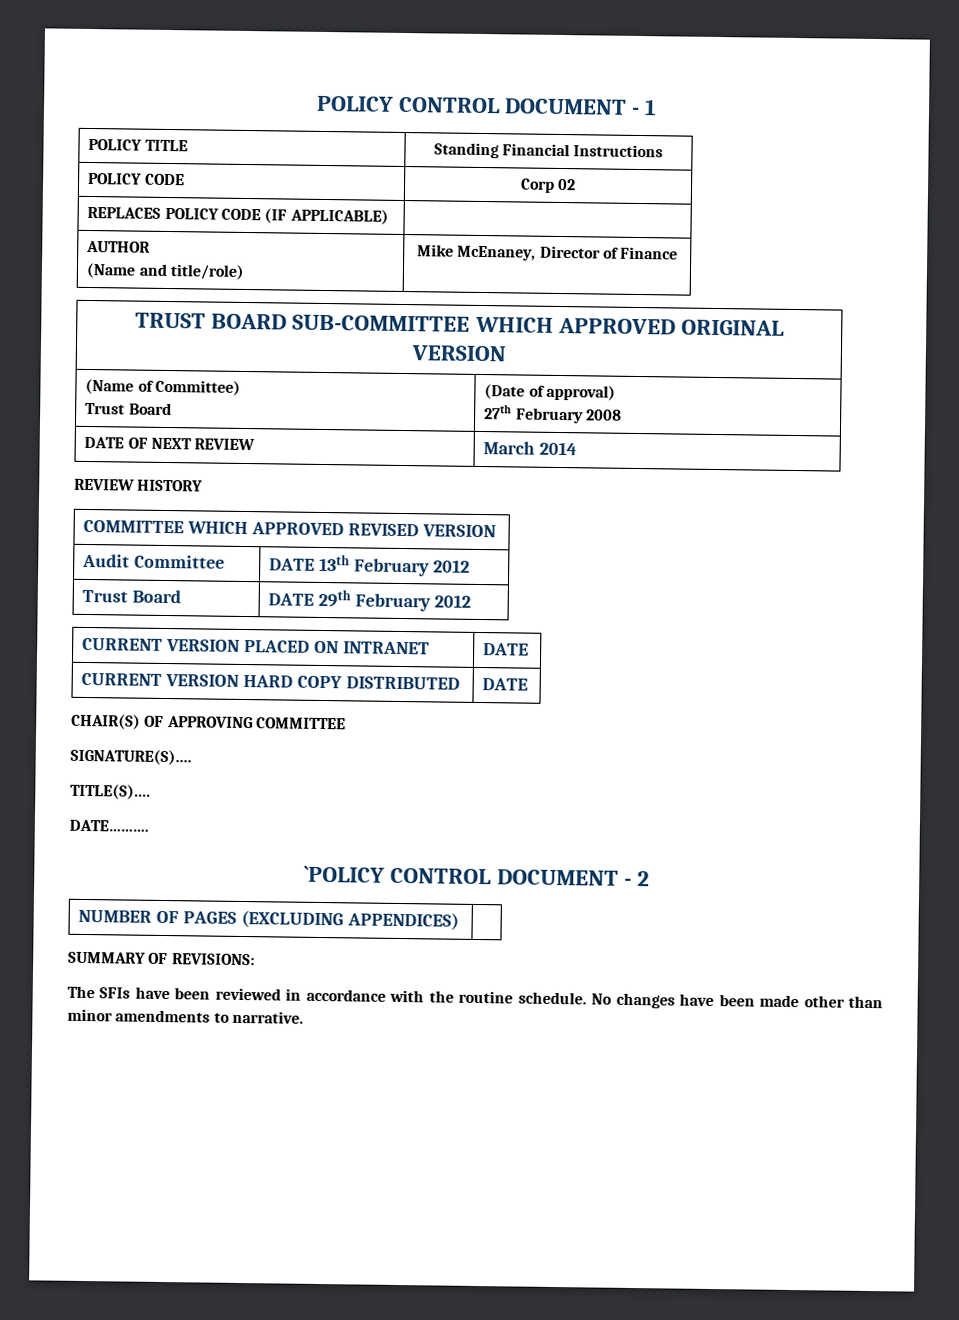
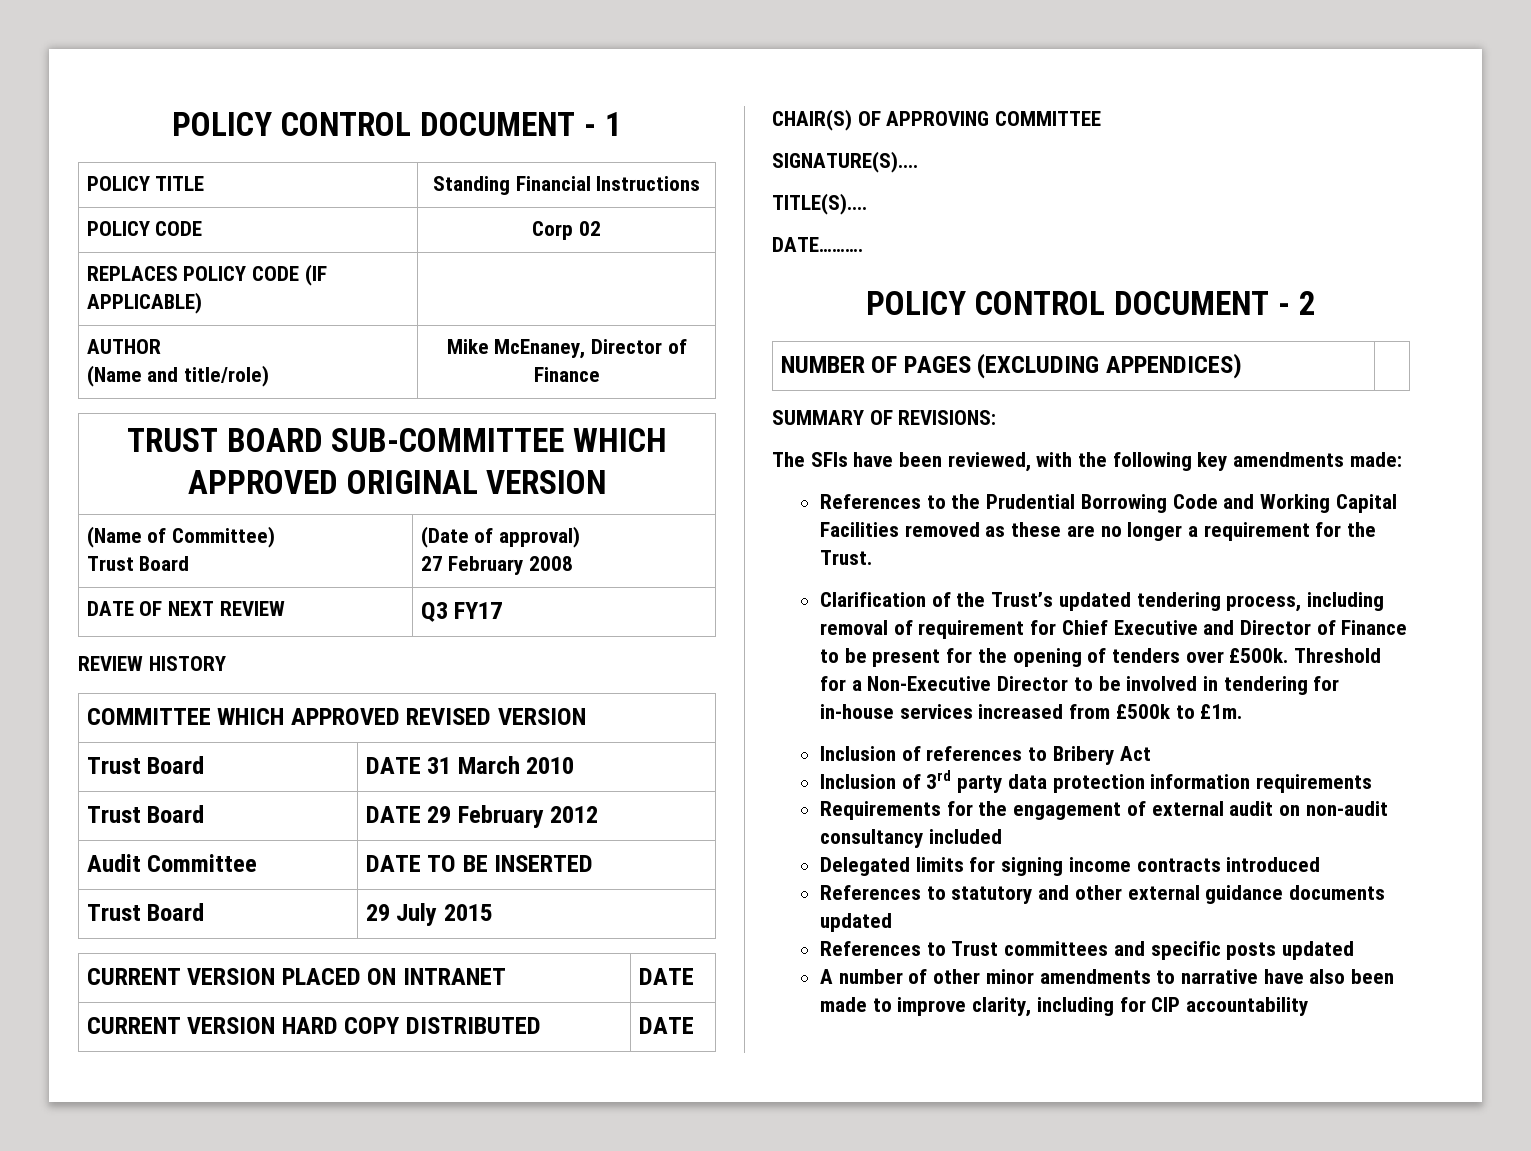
  (Name of Committee)
  Trust Board | (Date of approval)
- 27th February 2008
+ 27 February 2008
- DATE OF NEXT REVIEW | March 2014
+ DATE OF NEXT REVIEW | Q3 FY17
- Audit Committee | DATE 13th February 2012
- Trust Board | DATE 29th February 2012
+ Trust Board | DATE 31 March 2010
+ Trust Board | DATE 29 February 2012
+ Audit Committee | DATE TO BE INSERTED
+ Trust Board | 29 July 2015
- `POLICY CONTROL DOCUMENT - 2
+ POLICY CONTROL DOCUMENT - 2
- The SFIs have been reviewed in accordance with the routine schedule. No changes have been made other than minor amendments to narrative.
+ The SFIs have been reviewed, with the following key amendments made:
+ References to the Prudential Borrowing Code and Working Capital Facilities removed as these are no longer a requirement for the Trust.
+ Clarification of the Trust’s updated tendering process, including removal of requirement for Chief Executive and Director of Finance to be present for the opening of tenders over £500k. Threshold for a Non-Executive Director to be involved in tendering for in-house services increased from £500k to £1m.
+ Inclusion of references to Bribery Act
+ Inclusion of 3rd party data protection information requirements
+ Requirements for the engagement of external audit on non-audit consultancy included
+ Delegated limits for signing income contracts introduced
+ References to statutory and other external guidance documents updated
+ References to Trust committees and specific posts updated
+ A number of other minor amendments to narrative have also been made to improve clarity, including for CIP accountability

